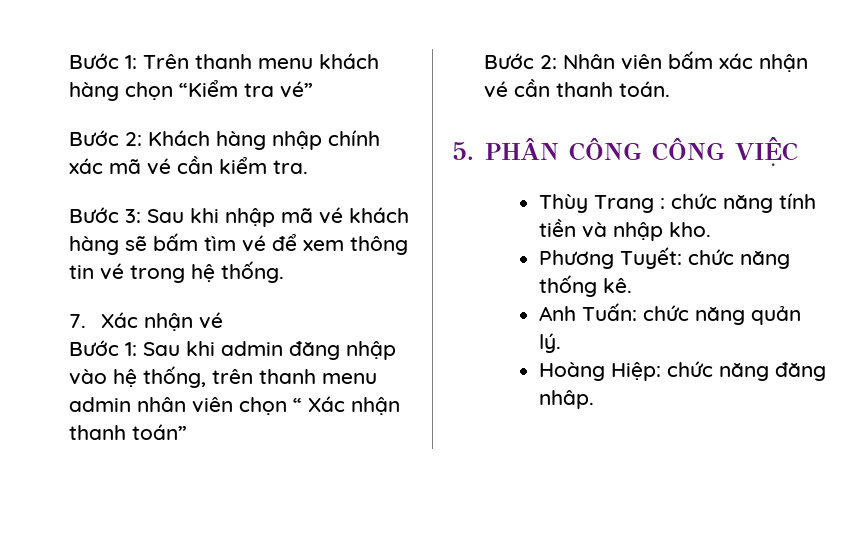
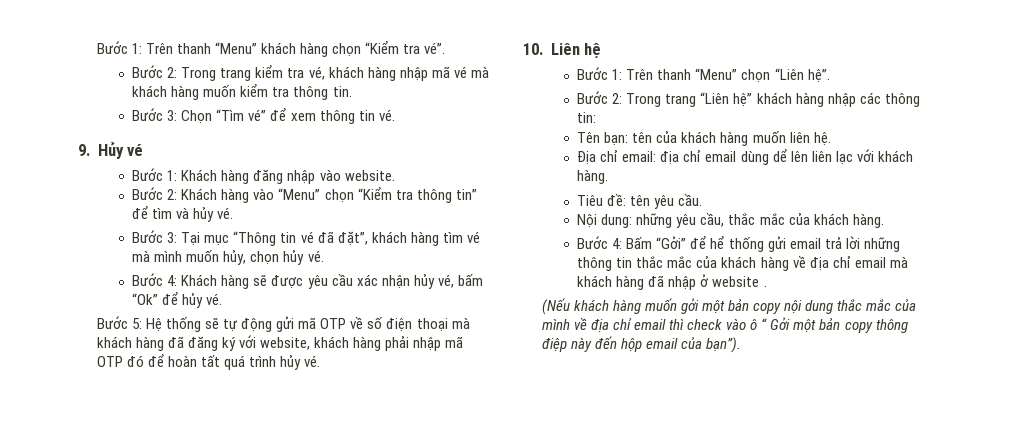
- Bước 1: Trên thanh menu khách hàng chọn “Kiểm tra vé”
- Bước 2: Khách hàng nhập chính xác mã vé cần kiểm tra.
- Bước 3: Sau khi nhập mã vé khách hàng sẽ bấm tìm vé để xem thông tin vé trong hệ thống.
- 7. Xác nhận vé
- Bước 1: Sau khi admin đăng nhập vào hệ thống, trên thanh menu admin nhân viên chọn “ Xác nhận thanh toán”
- Bước 2: Nhân viên bấm xác nhận vé cần thanh toán.
- 5. PHÂN CÔNG CÔNG VIỆC
- Thùy Trang : chức năng tính tiền và nhập kho.
- Phương Tuyết: chức năng thống kê.
- Anh Tuấn: chức năng quản lý.
- Hoàng Hiệp: chức năng đăng nhâp.
+ Bước 1: Trên thanh “Menu” khách hàng chọn “Kiểm tra vé”.
+ Bước 2: Trong trang kiểm tra vé, khách hàng nhập mã vé mà khách hàng muốn kiểm tra thông tin.
+ Bước 3: Chọn “Tìm vé” để xem thông tin vé.
+ 9. Hủy vé
+ Bước 1: Khách hàng đăng nhập vào website.
+ Bước 2: Khách hàng vào “Menu” chọn “Kiểm tra thông tin” để tìm và hủy vé.
+ Bước 3: Tại mục “Thông tin vé đã đặt”, khách hàng tìm vé mà mình muốn hủy, chọn hủy vé.
+ Bước 4: Khách hàng sẽ được yêu cầu xác nhận hủy vé, bấm “Ok” để hủy vé.
+ Bước 5: Hệ thống sẽ tự động gửi mã OTP về số điện thoại mà khách hàng đã đăng ký với website, khách hàng phải nhập mã OTP đó để hoàn tất quá trình hủy vé.
+ 10. Liên hệ
+ Bước 1: Trên thanh “Menu” chọn “Liên hệ”.
+ Bước 2: Trong trang “Liên hệ” khách hàng nhập các thông tin:
+ Tên bạn: tên của khách hàng muốn liên hệ.
+ Địa chỉ email: địa chỉ email dùng dể lên liên lạc với khách hàng.
+ Tiêu đề: tên yêu cầu.
+ Nội dung: những yêu cầu, thắc mắc của khách hàng.
+ Bước 4: Bấm “Gởi” để hể thống gửi email trả lời những thông tin thắc mắc của khách hàng về địa chỉ email mà khách hàng đã nhập ở website .
+ (Nếu khách hàng muốn gởi một bản copy nội dung thắc mắc của mình về địa chỉ email thì check vào ô “ Gởi một bản copy thông điệp này đến hộp email của bạn”).

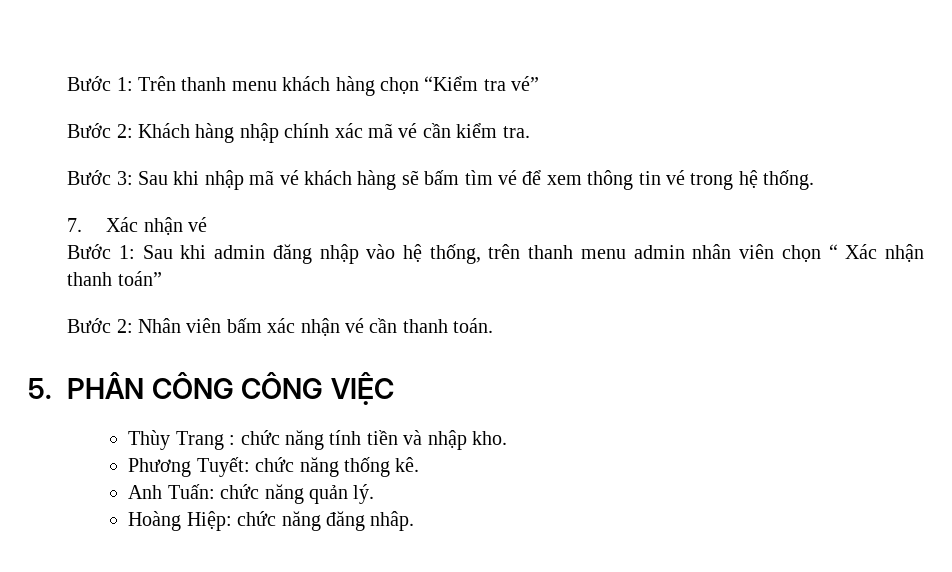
- Bước 1: Trên thanh “Menu” khách hàng chọn “Kiểm tra vé”.
- Bước 2: Trong trang kiểm tra vé, khách hàng nhập mã vé mà khách hàng muốn kiểm tra thông tin.
- Bước 3: Chọn “Tìm vé” để xem thông tin vé.
- 9. Hủy vé
- Bước 1: Khách hàng đăng nhập vào website.
- Bước 2: Khách hàng vào “Menu” chọn “Kiểm tra thông tin” để tìm và hủy vé.
- Bước 3: Tại mục “Thông tin vé đã đặt”, khách hàng tìm vé mà mình muốn hủy, chọn hủy vé.
- Bước 4: Khách hàng sẽ được yêu cầu xác nhận hủy vé, bấm “Ok” để hủy vé.
- Bước 5: Hệ thống sẽ tự động gửi mã OTP về số điện thoại mà khách hàng đã đăng ký với website, khách hàng phải nhập mã OTP đó để hoàn tất quá trình hủy vé.
- 10. Liên hệ
- Bước 1: Trên thanh “Menu” chọn “Liên hệ”.
- Bước 2: Trong trang “Liên hệ” khách hàng nhập các thông tin:
- Tên bạn: tên của khách hàng muốn liên hệ.
- Địa chỉ email: địa chỉ email dùng dể lên liên lạc với khách hàng.
- Tiêu đề: tên yêu cầu.
- Nội dung: những yêu cầu, thắc mắc của khách hàng.
- Bước 4: Bấm “Gởi” để hể thống gửi email trả lời những thông tin thắc mắc của khách hàng về địa chỉ email mà khách hàng đã nhập ở website .
- (Nếu khách hàng muốn gởi một bản copy nội dung thắc mắc của mình về địa chỉ email thì check vào ô “ Gởi một bản copy thông điệp này đến hộp email của bạn”).
+ Bước 1: Trên thanh menu khách hàng chọn “Kiểm tra vé”
+ Bước 2: Khách hàng nhập chính xác mã vé cần kiểm tra.
+ Bước 3: Sau khi nhập mã vé khách hàng sẽ bấm tìm vé để xem thông tin vé trong hệ thống.
+ 7. Xác nhận vé
+ Bước 1: Sau khi admin đăng nhập vào hệ thống, trên thanh menu admin nhân viên chọn “ Xác nhận thanh toán”
+ Bước 2: Nhân viên bấm xác nhận vé cần thanh toán.
+ 5. PHÂN CÔNG CÔNG VIỆC
+ Thùy Trang : chức năng tính tiền và nhập kho.
+ Phương Tuyết: chức năng thống kê.
+ Anh Tuấn: chức năng quản lý.
+ Hoàng Hiệp: chức năng đăng nhâp.

